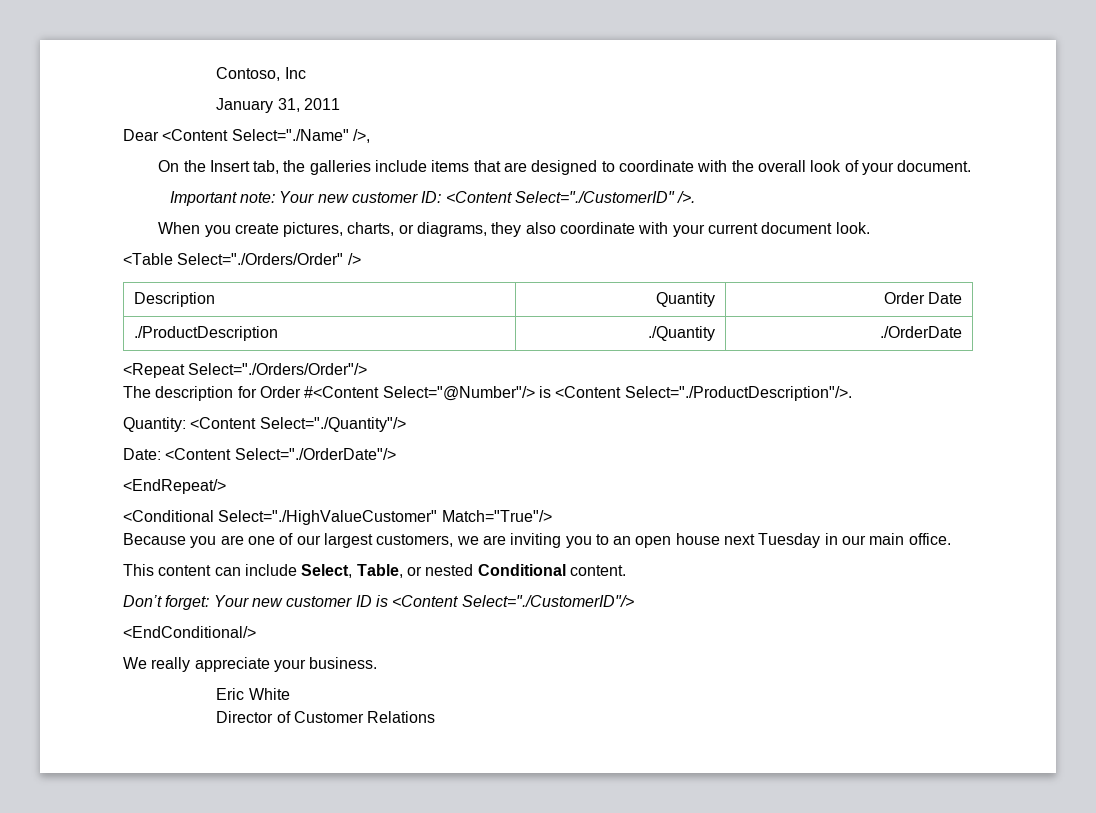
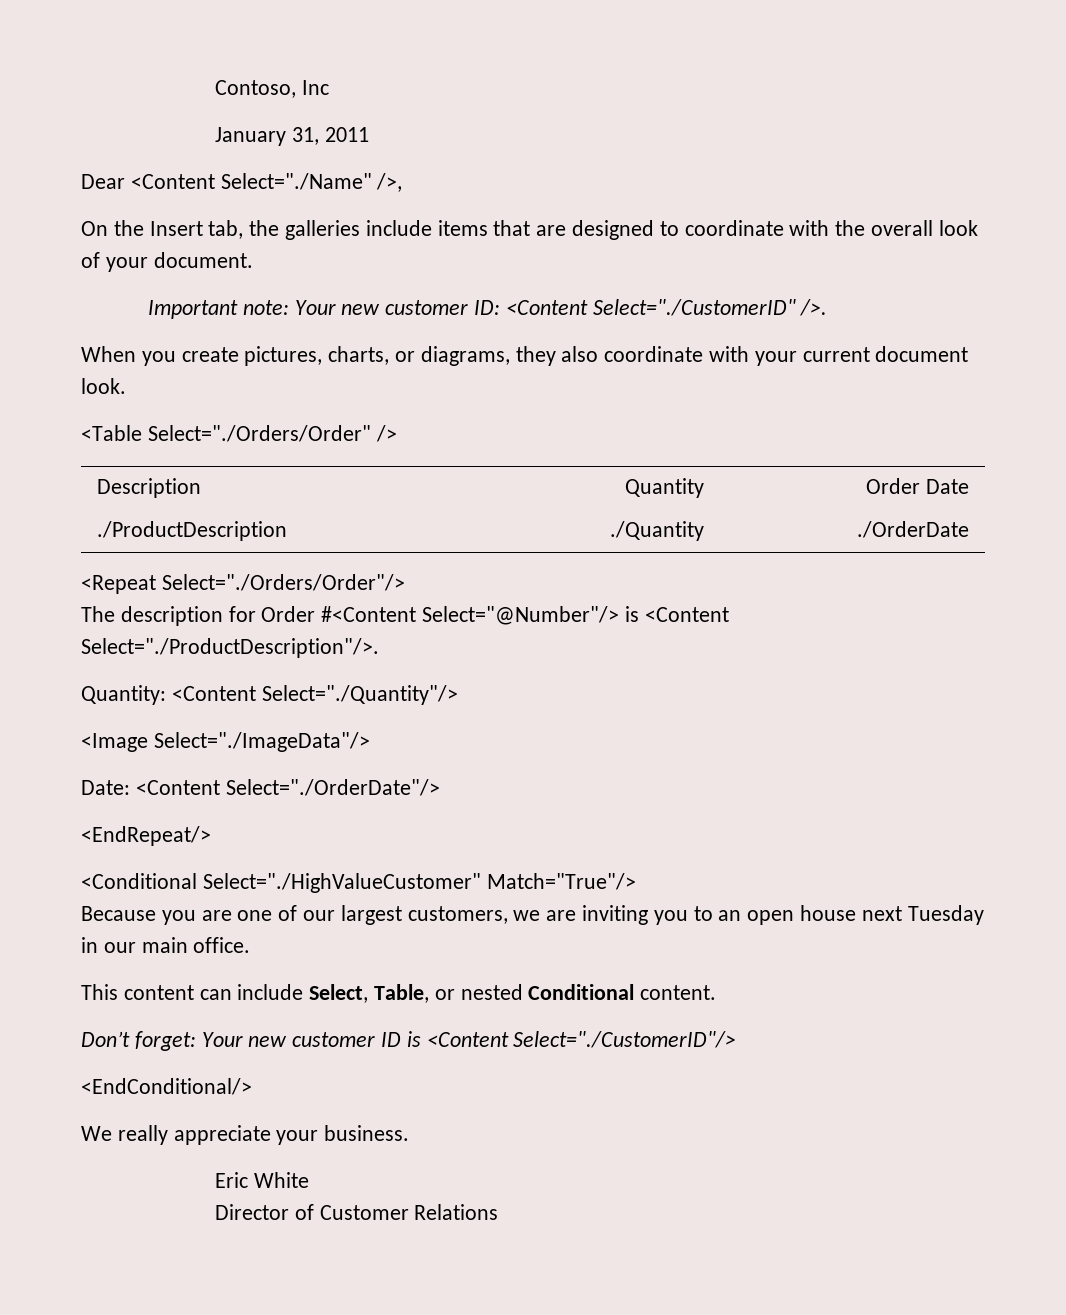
+ <Image Select="./ImageData"/>

